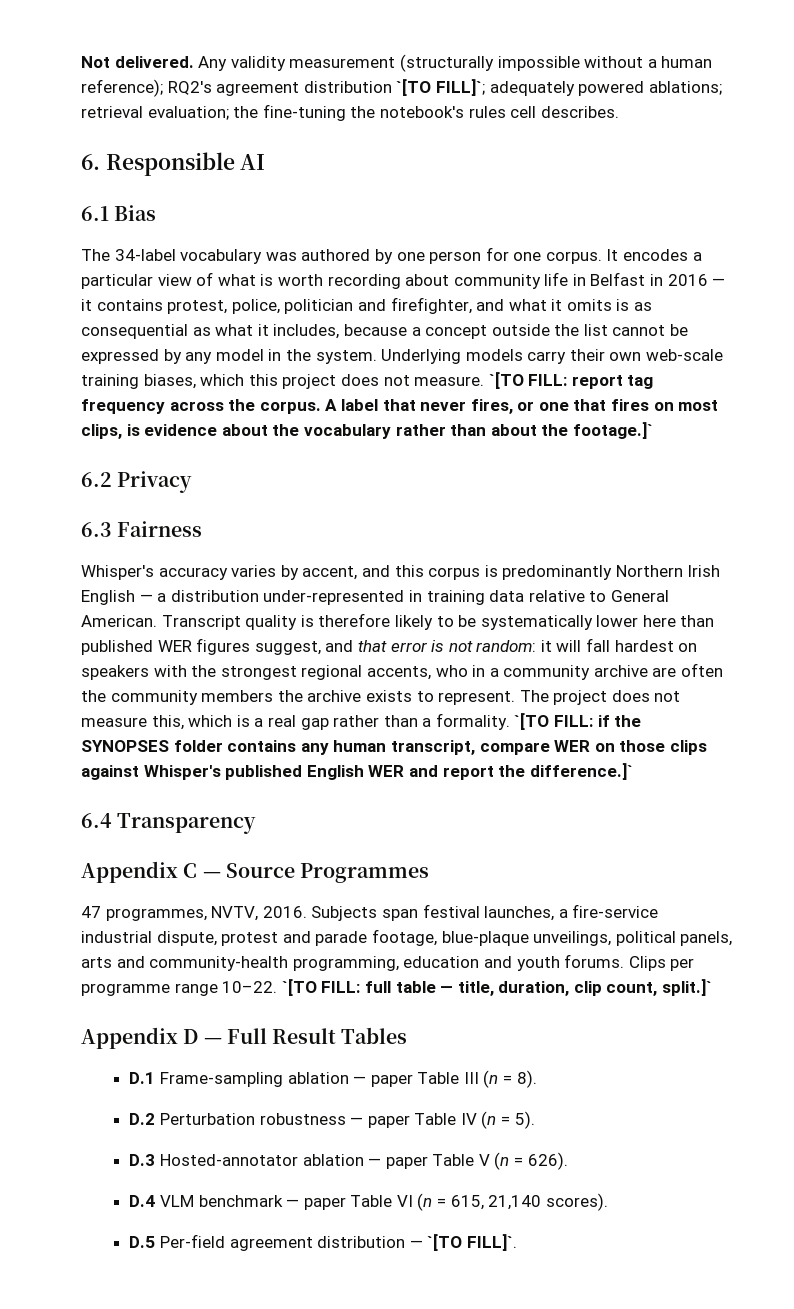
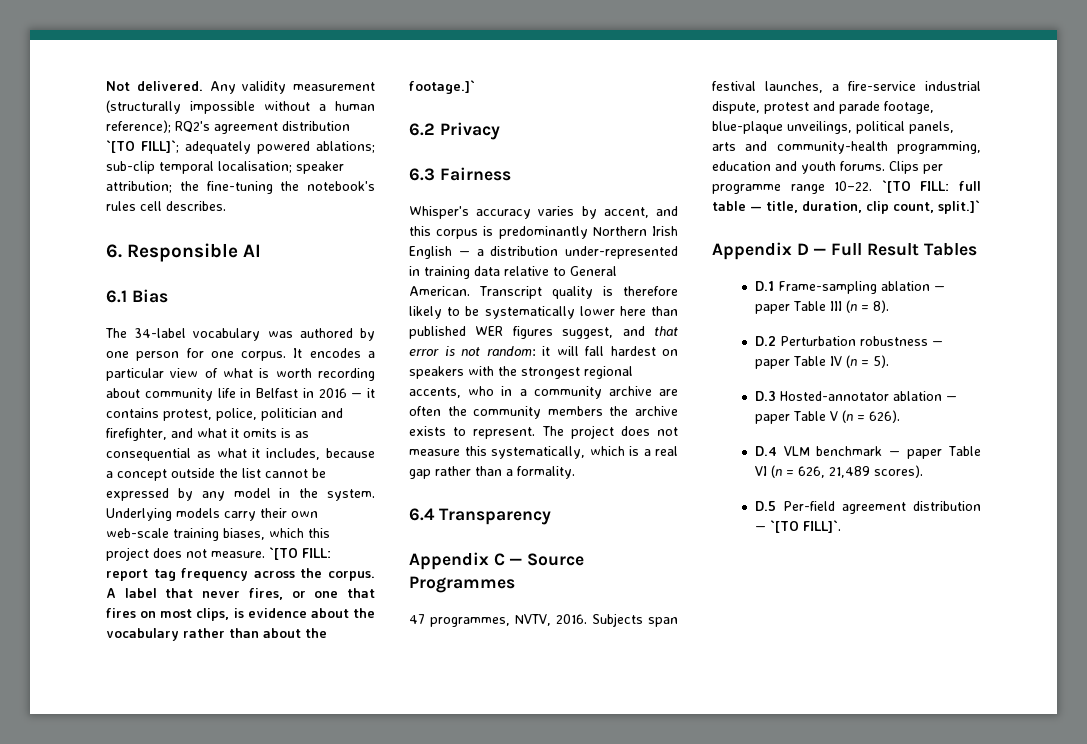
- Any validity measurement (structurally impossible without a human reference); RQ2's agreement distribution `[TO FILL]`; adequately powered ablations; retrieval evaluation; the fine-tuning the notebook's rules cell describes.
+ Any validity measurement (structurally impossible without a human reference); RQ2's agreement distribution `[TO FILL]`; adequately powered ablations; sub-clip temporal localisation; speaker attribution; the fine-tuning the notebook's rules cell describes.
- The project does not measure this, which is a real gap rather than a formality. `[TO FILL: if the SYNOPSES folder contains any human transcript, compare WER on those clips against Whisper's published English WER and report the difference.]`
+ The project does not measure this systematically, which is a real gap rather than a formality.
- D.4 VLM benchmark — paper Table VI (n = 615, 21,140 scores).
+ D.4 VLM benchmark — paper Table VI (n = 626, 21,489 scores).

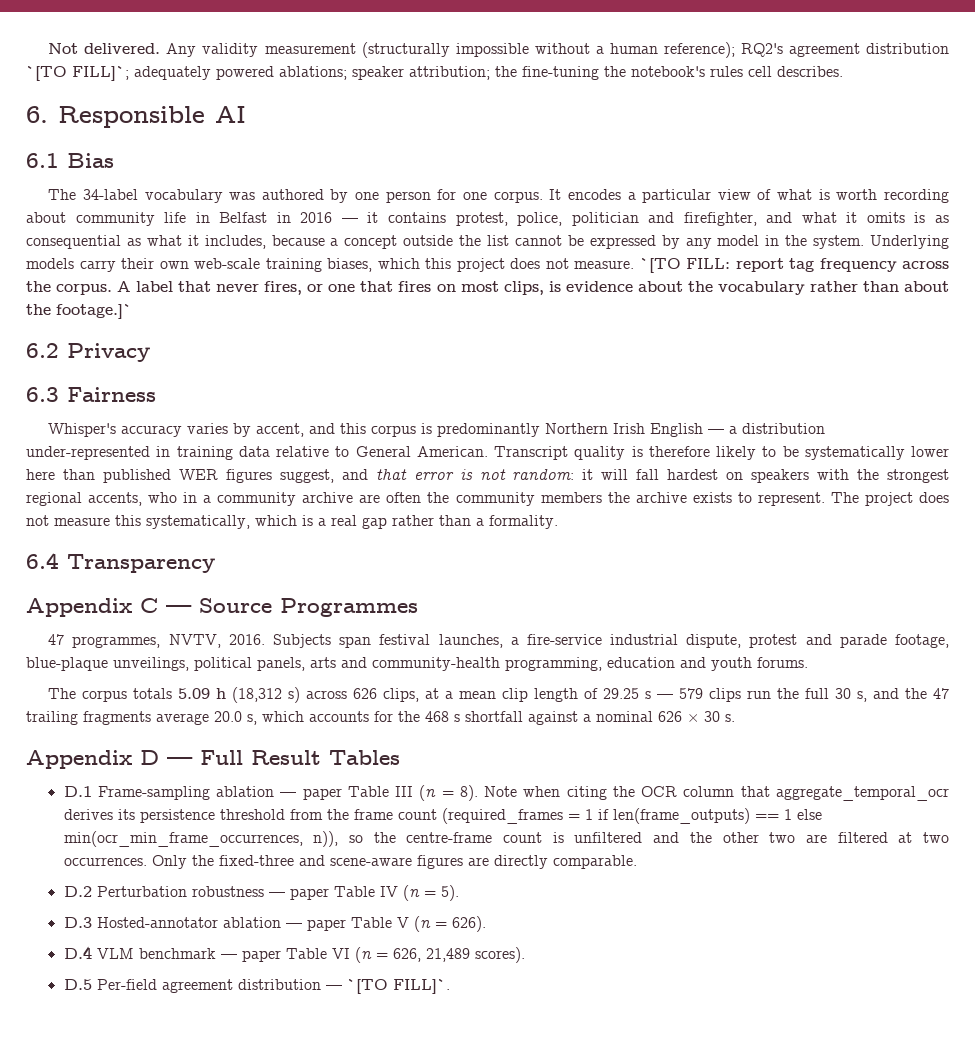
- Any validity measurement (structurally impossible without a human reference); RQ2's agreement distribution `[TO FILL]`; adequately powered ablations; sub-clip temporal localisation; speaker attribution; the fine-tuning the notebook's rules cell describes.
+ Any validity measurement (structurally impossible without a human reference); RQ2's agreement distribution `[TO FILL]`; adequately powered ablations; speaker attribution; the fine-tuning the notebook's rules cell describes.
- Subjects span festival launches, a fire-service industrial dispute, protest and parade footage, blue-plaque unveilings, political panels, arts and community-health programming, education and youth forums. Clips per programme range 10–22. `[TO FILL: full table — title, duration, clip count, split.]`
+ Subjects span festival launches, a fire-service industrial dispute, protest and parade footage, blue-plaque unveilings, political panels, arts and community-health programming, education and youth forums.
+ The corpus totals 5.09 h (18,312 s) across 626 clips, at a mean clip length of 29.25 s — 579 clips run the full 30 s, and the 47 trailing fragments average 20.0 s, which accounts for the 468 s shortfall against a nominal 626 × 30 s.
+ Note when citing the OCR column that aggregate_temporal_ocr derives its persistence threshold from the frame count (required_frames = 1 if len(frame_outputs) == 1 else min(ocr_min_frame_occurrences, n)), so the centre-frame count is unfiltered and the other two are filtered at two occurrences. Only the fixed-three and scene-aware figures are directly comparable.

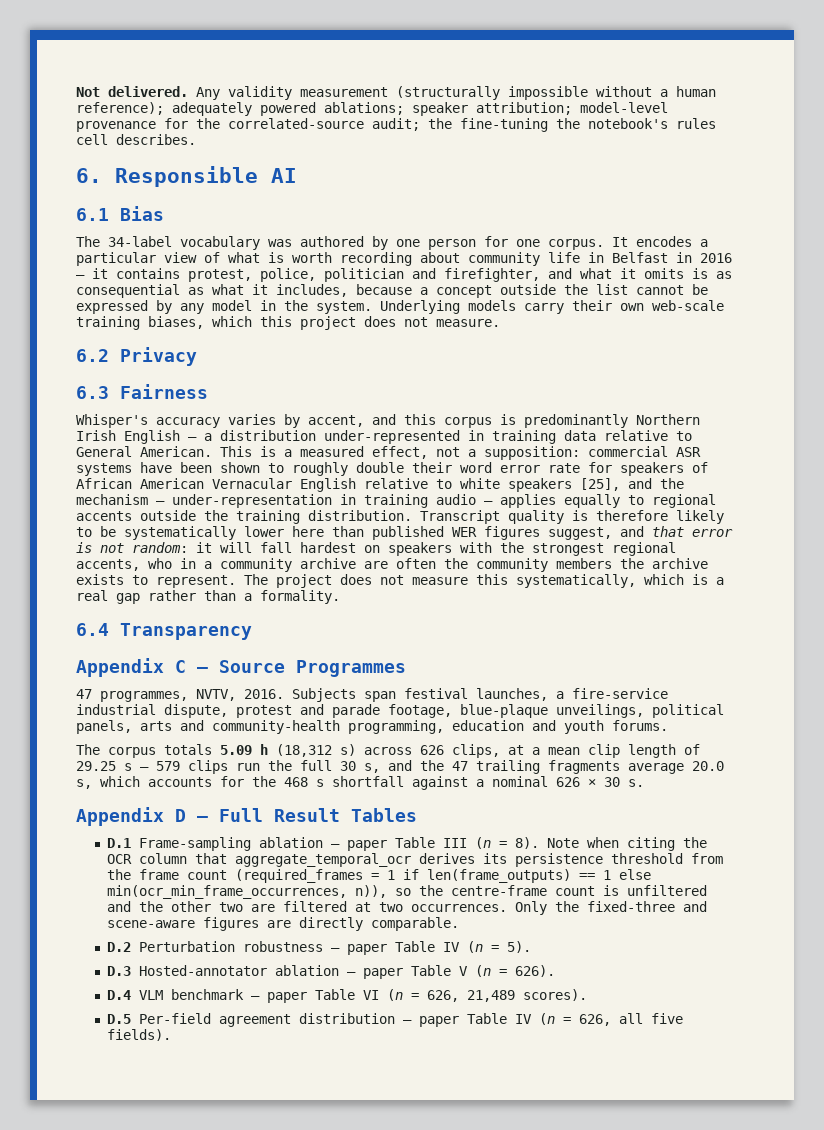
- Any validity measurement (structurally impossible without a human reference); RQ2's agreement distribution `[TO FILL]`; adequately powered ablations; speaker attribution; the fine-tuning the notebook's rules cell describes.
+ Any validity measurement (structurally impossible without a human reference); adequately powered ablations; speaker attribution; model-level provenance for the correlated-source audit; the fine-tuning the notebook's rules cell describes.
- `[TO FILL: report tag frequency across the corpus. A label that never fires, or one that fires on most clips, is evidence about the vocabulary rather than about the footage.]`
+ This is a measured effect, not a supposition: commercial ASR systems have been shown to roughly double their word error rate for speakers of African American Vernacular English relative to white speakers [25], and the mechanism — under-representation in training audio — applies equally to regional accents outside the training distribution.
- D.5 Per-field agreement distribution — `[TO FILL]`.
+ D.5 Per-field agreement distribution — paper Table IV (n = 626, all five fields).

